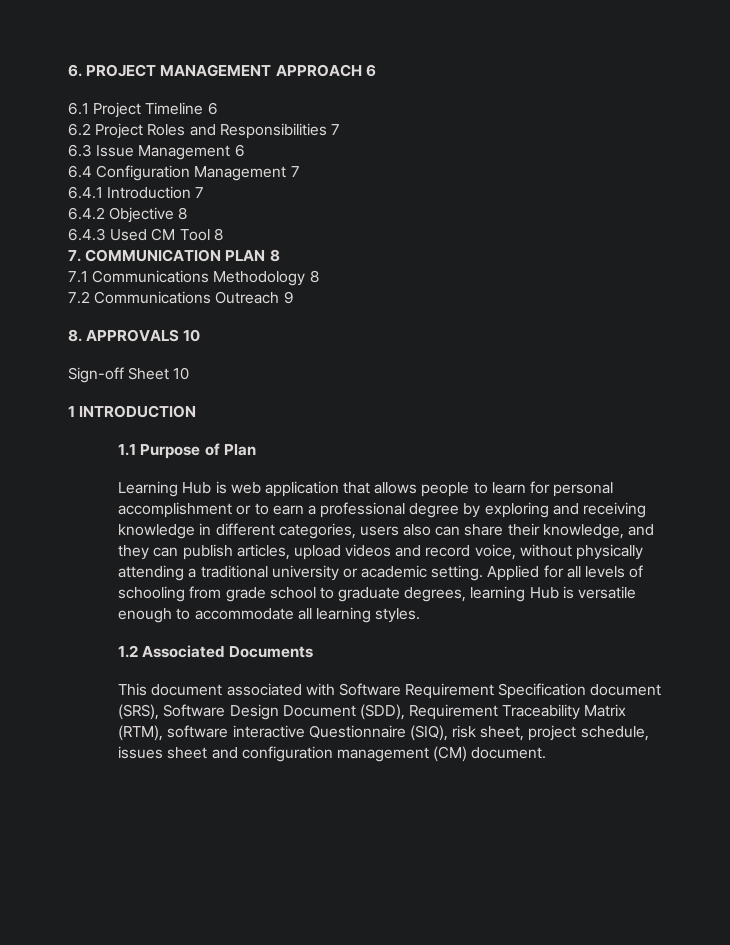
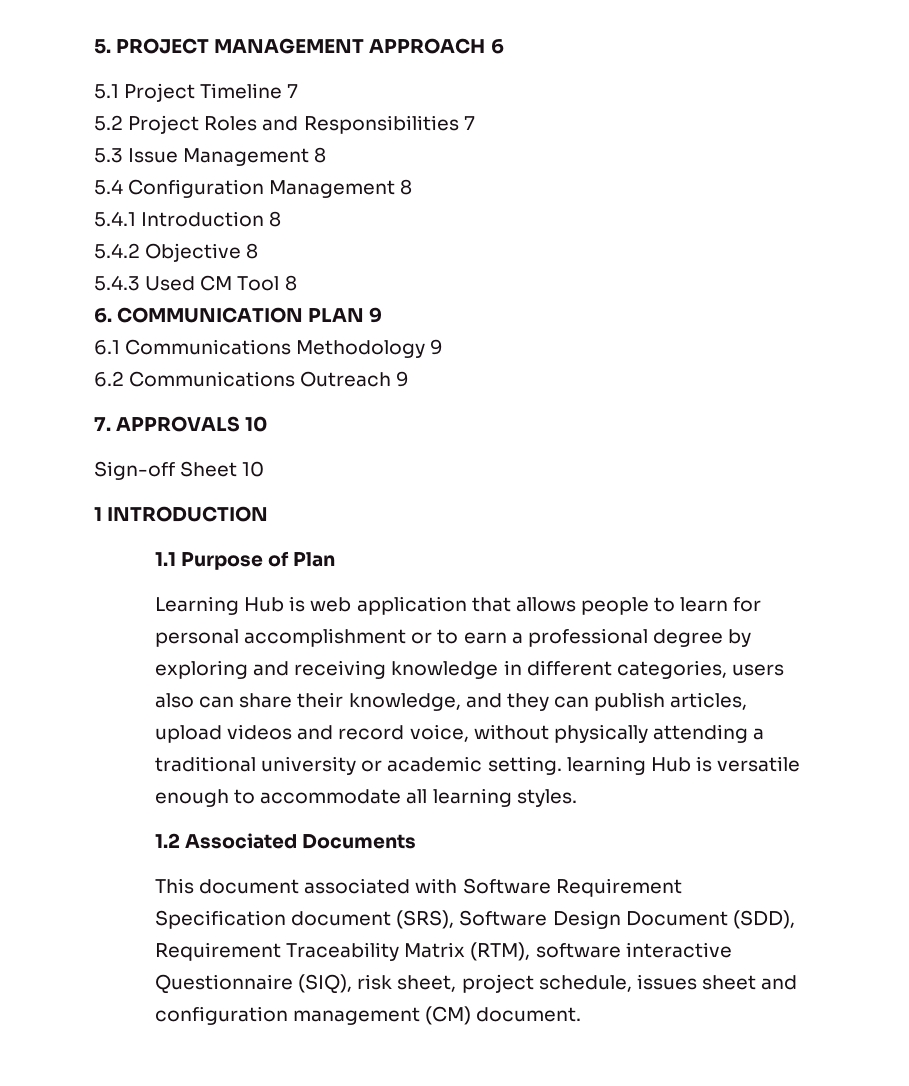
- 6. PROJECT MANAGEMENT APPROACH 6
+ 5. PROJECT MANAGEMENT APPROACH 6
- 6.1 Project Timeline 6
- 6.2 Project Roles and Responsibilities 7
+ 5.1 Project Timeline 7
+ 5.2 Project Roles and Responsibilities 7
- 6.3 Issue Management 6
- 6.4 Configuration Management 7
- 6.4.1 Introduction 7
- 6.4.2 Objective 8
+ 5.3 Issue Management 8
+ 5.4 Configuration Management 8
+ 5.4.1 Introduction 8
+ 5.4.2 Objective 8
- 6.4.3 Used CM Tool 8
+ 5.4.3 Used CM Tool 8
- 7. COMMUNICATION PLAN 8
- 7.1 Communications Methodology 8
- 7.2 Communications Outreach 9
+ 6. COMMUNICATION PLAN 9
+ 6.1 Communications Methodology 9
+ 6.2 Communications Outreach 9
- 8. APPROVALS 10
+ 7. APPROVALS 10
- Learning Hub is web application that allows people to learn for personal accomplishment or to earn a professional degree by exploring and receiving knowledge in different categories, users also can share their knowledge, and they can publish articles, upload videos and record voice, without physically attending a traditional university or academic setting. Applied for all levels of schooling from grade school to graduate degrees, learning Hub is versatile enough to accommodate all learning styles.
+ Learning Hub is web application that allows people to learn for personal accomplishment or to earn a professional degree by exploring and receiving knowledge in different categories, users also can share their knowledge, and they can publish articles, upload videos and record voice, without physically attending a traditional university or academic setting. learning Hub is versatile enough to accommodate all learning styles.

